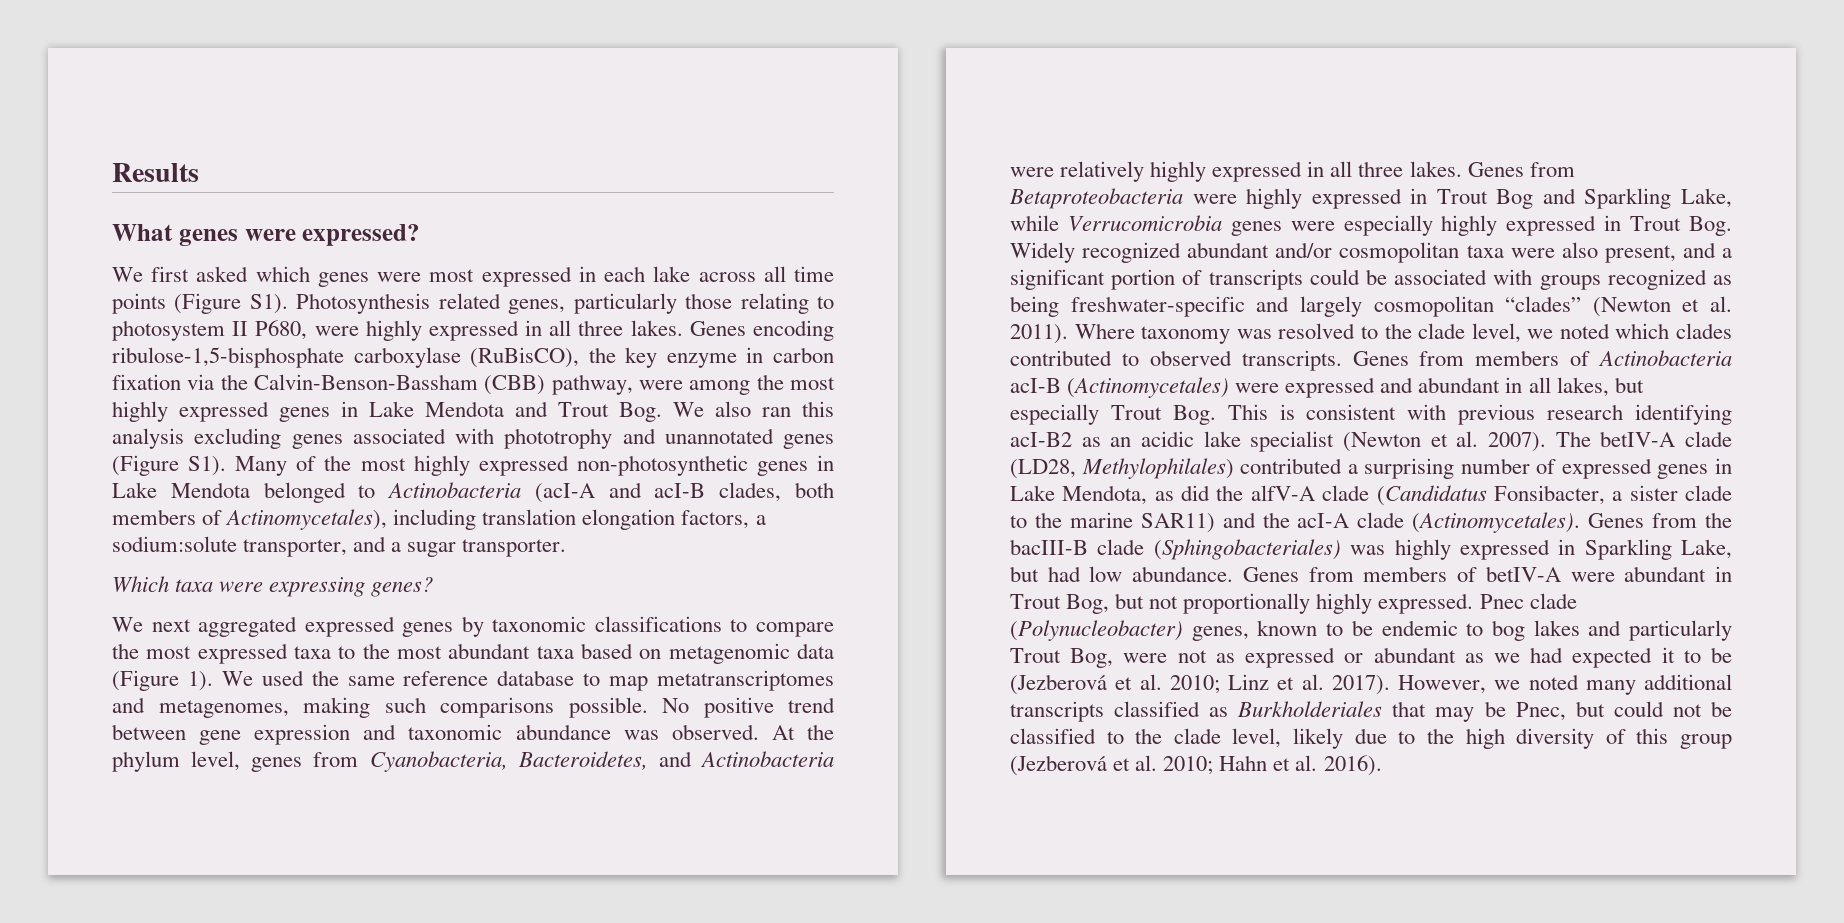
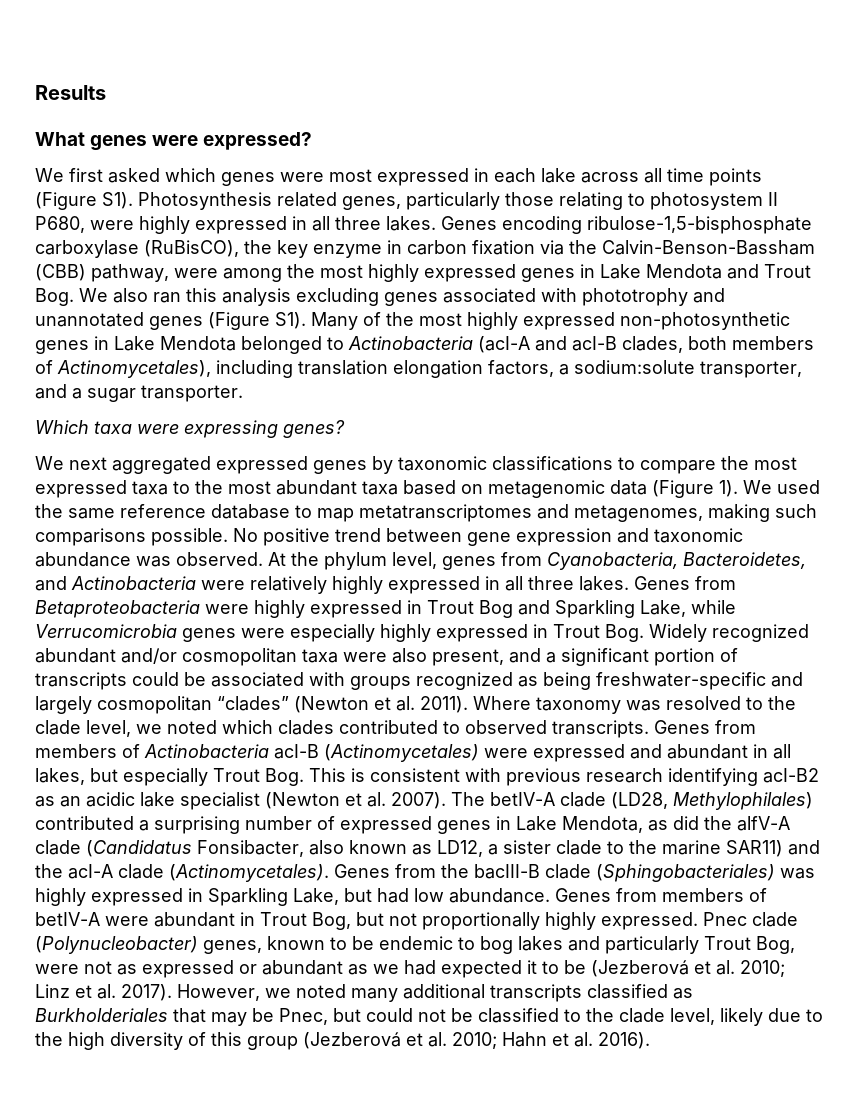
- The betIV-A clade (LD28, Methylophilales) contributed a surprising number of expressed genes in Lake Mendota, as did the alfV-A clade (Candidatus Fonsibacter, a sister clade to the marine SAR11) and the acI-A clade (Actinomycetales).
+ The betIV-A clade (LD28, Methylophilales) contributed a surprising number of expressed genes in Lake Mendota, as did the alfV-A clade (Candidatus Fonsibacter, also known as LD12, a sister clade to the marine SAR11) and the acI-A clade (Actinomycetales).

